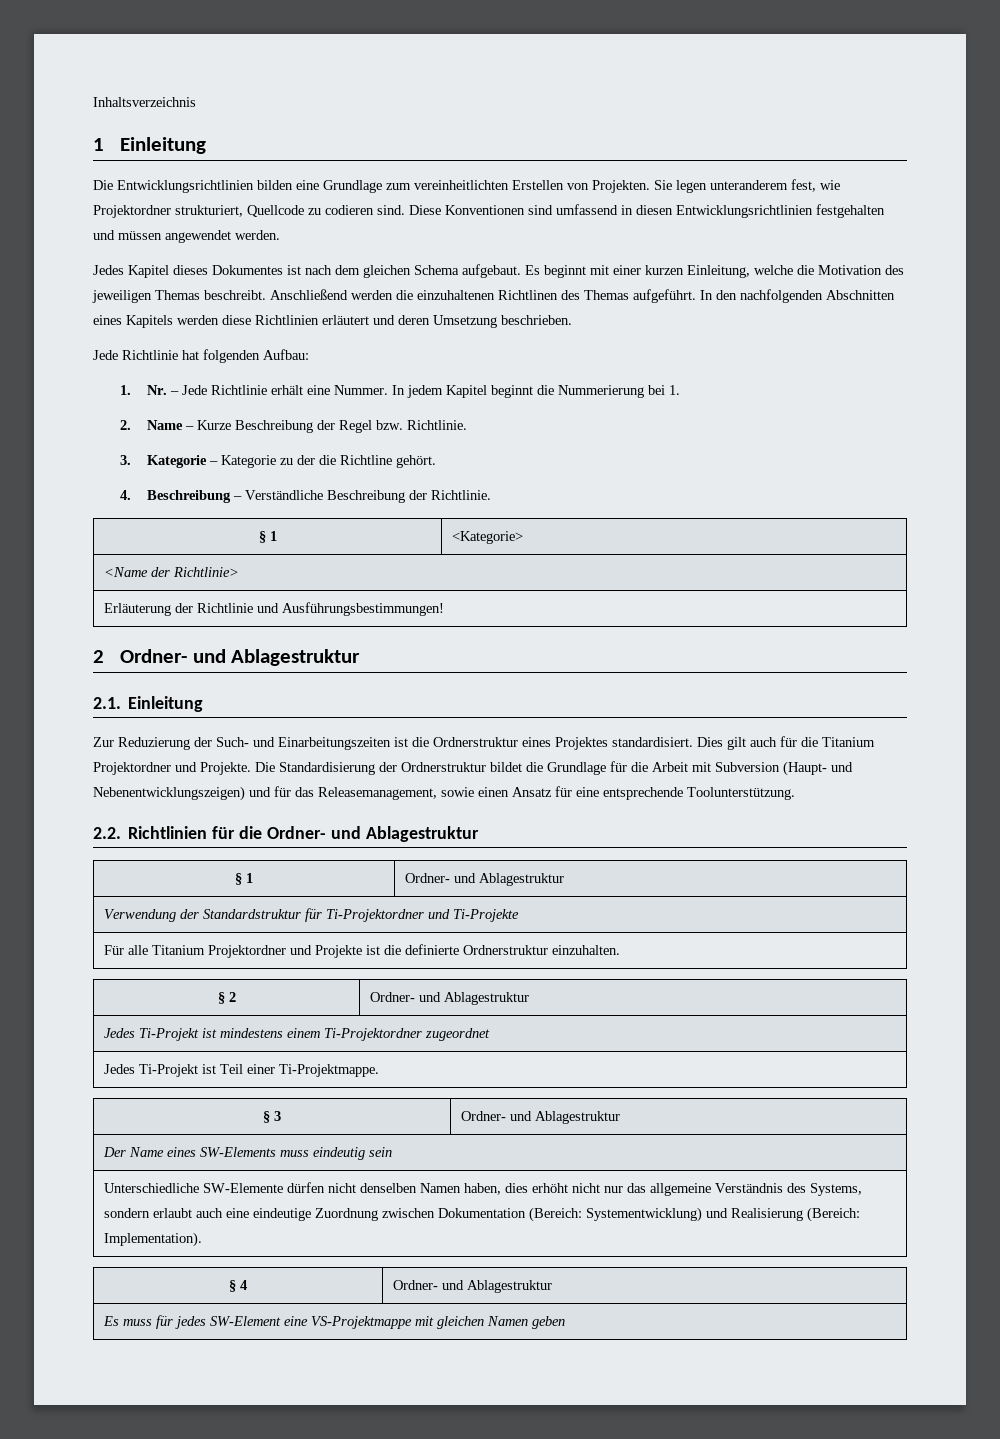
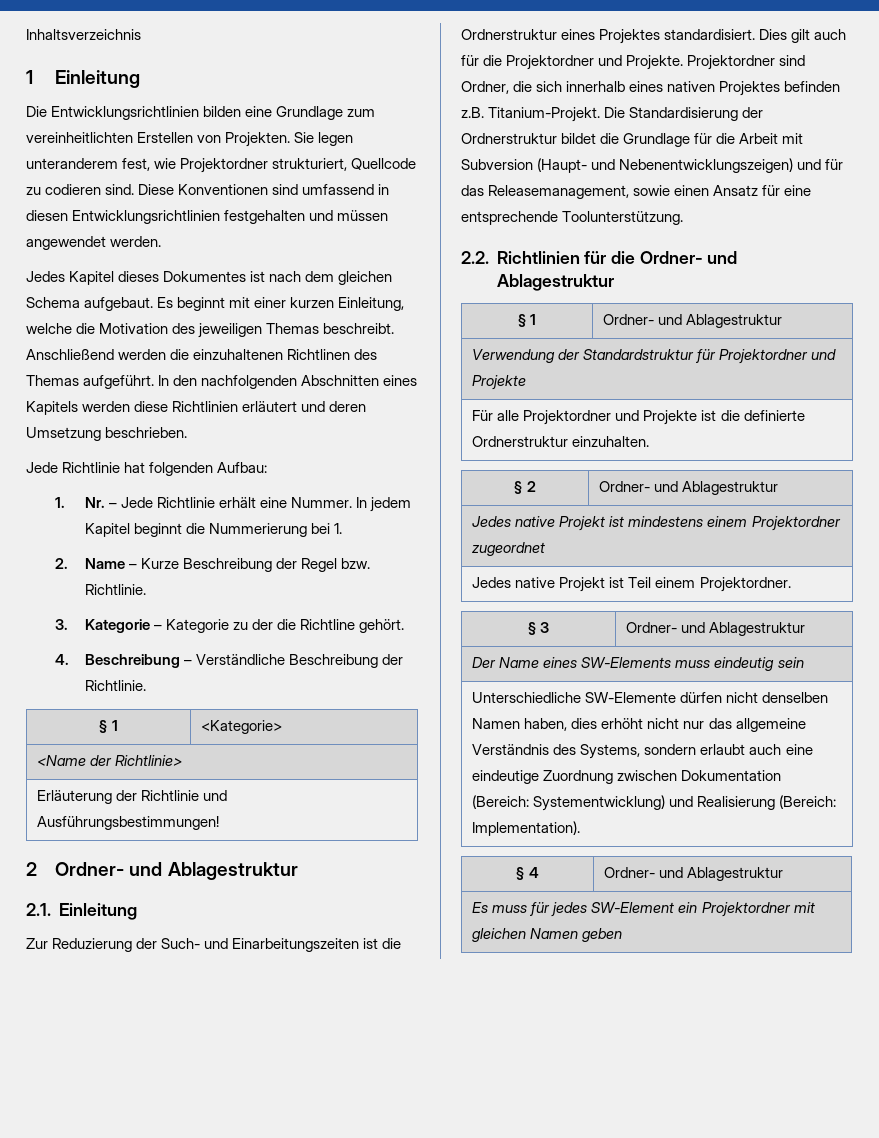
- Dies gilt auch für die Titanium Projektordner und Projekte.
+ Dies gilt auch für die Projektordner und Projekte.
+ Projektordner sind Ordner, die sich innerhalb eines nativen Projektes befinden z.B. Titanium-Projekt.
- Verwendung der Standardstruktur für Ti-Projektordner und Ti-Projekte
+ Verwendung der Standardstruktur für Projektordner und Projekte
- Für alle Titanium Projektordner und Projekte ist die definierte Ordnerstruktur einzuhalten.
+ Für alle Projektordner und Projekte ist die definierte Ordnerstruktur einzuhalten.
- Jedes Ti-Projekt ist mindestens einem Ti-Projektordner zugeordnet
+ Jedes native Projekt ist mindestens einem Projektordner zugeordnet
- Jedes Ti-Projekt ist Teil einer Ti-Projektmappe.
+ Jedes native Projekt ist Teil einem Projektordner.
- Es muss für jedes SW-Element eine VS-Projektmappe mit gleichen Namen geben
+ Es muss für jedes SW-Element ein Projektordner mit gleichen Namen geben

